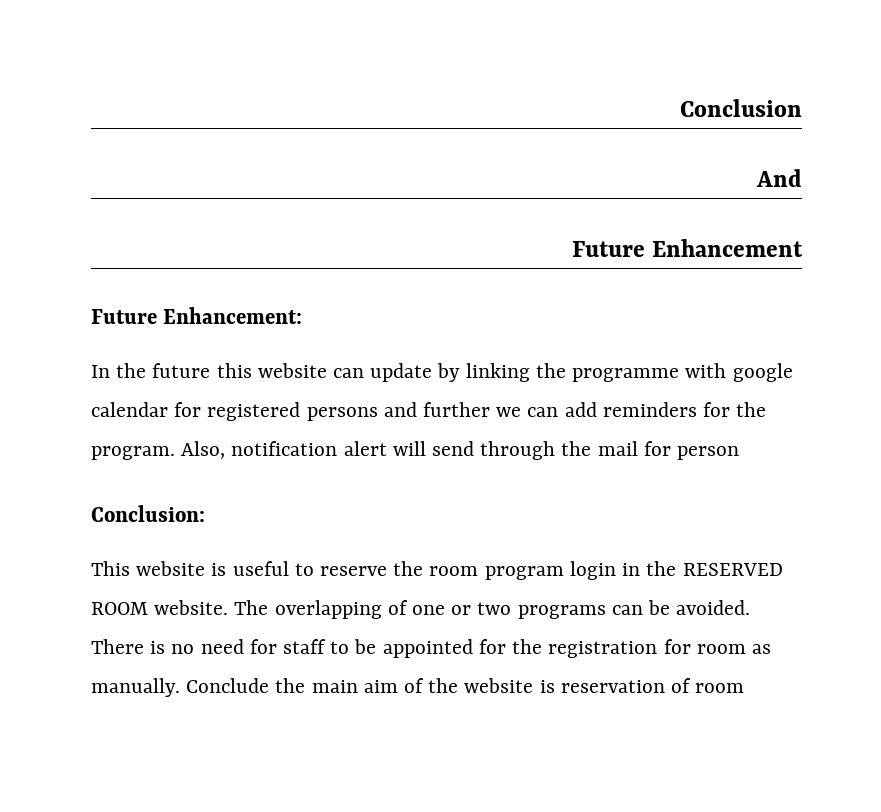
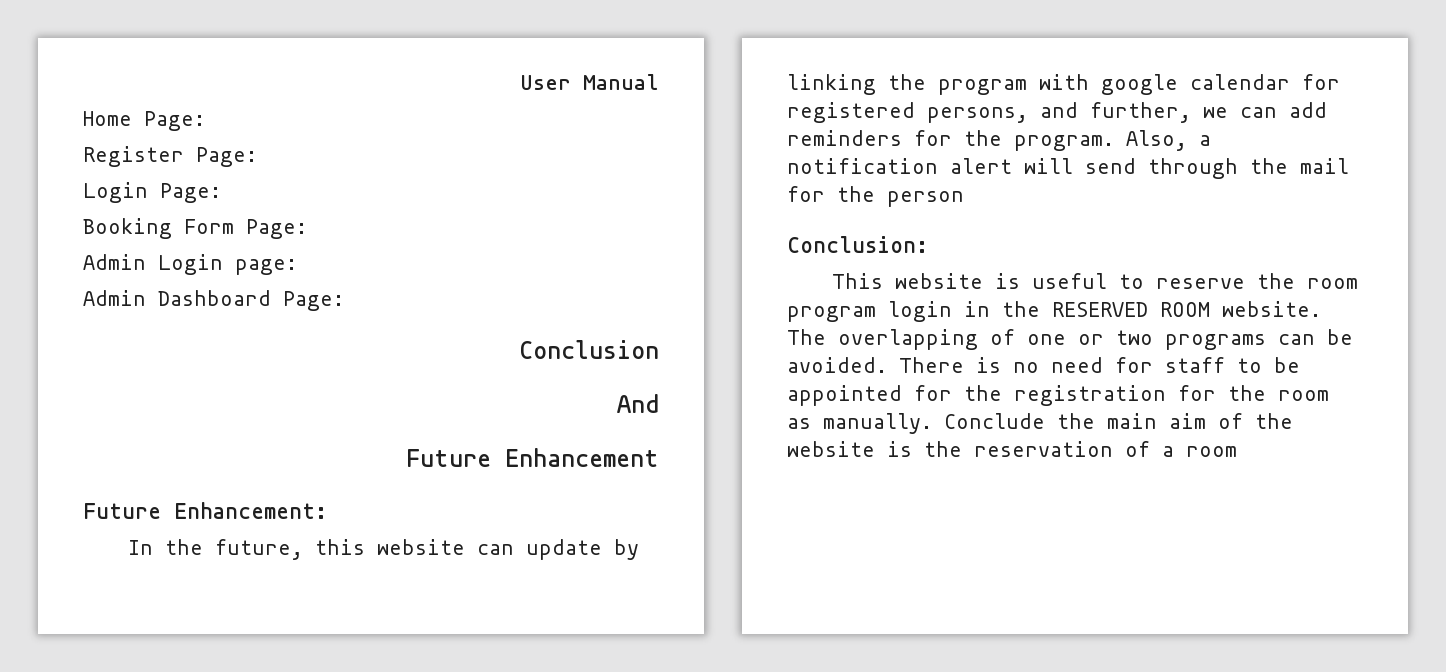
+ User Manual
+ Home Page:
+ Register Page:
+ Login Page:
+ Booking Form Page:
+ Admin Login page:
+ Admin Dashboard Page:
- In the future this website can update by linking the programme with google calendar for registered persons and further we can add reminders for the program.
+ In the future, this website can update by linking the program with google calendar for registered persons, and further, we can add reminders for the program.
- Also, notification alert will send through the mail for person
+ Also, a notification alert will send through the mail for the person
- There is no need for staff to be appointed for the registration for room as manually.
+ There is no need for staff to be appointed for the registration for the room as manually.
- Conclude the main aim of the website is reservation of room
+ Conclude the main aim of the website is the reservation of a room

